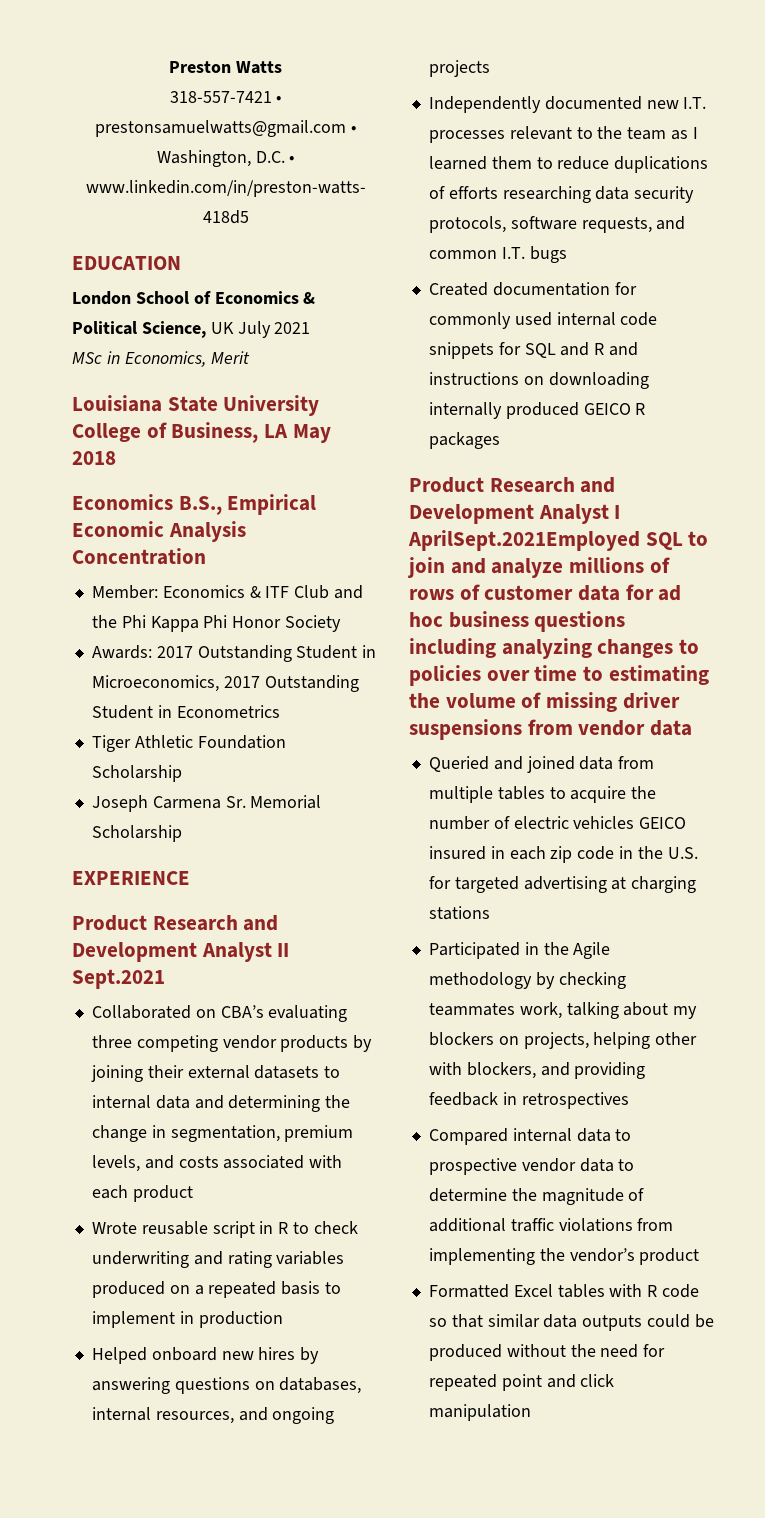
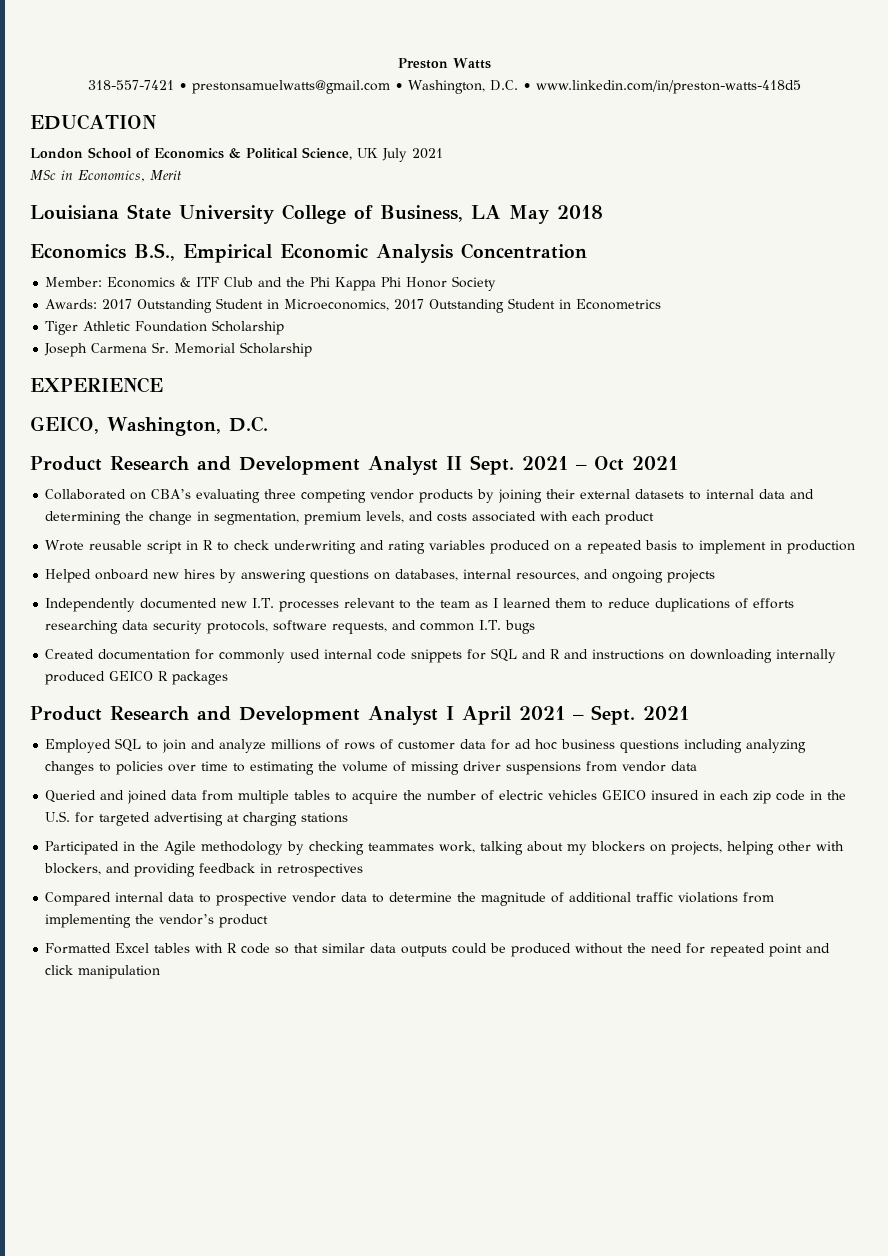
+ GEICO, Washington, D.C.
- Product Research and Development Analyst II Sept.2021
+ Product Research and Development Analyst II Sept. 2021 – Oct 2021
- Product Research and Development Analyst I AprilSept.2021Employed SQL to join and analyze millions of rows of customer data for ad hoc business questions including analyzing changes to policies over time to estimating the volume of missing driver suspensions from vendor data
+ Product Research and Development Analyst I April 2021 – Sept. 2021
+ Employed SQL to join and analyze millions of rows of customer data for ad hoc business questions including analyzing changes to policies over time to estimating the volume of missing driver suspensions from vendor data

